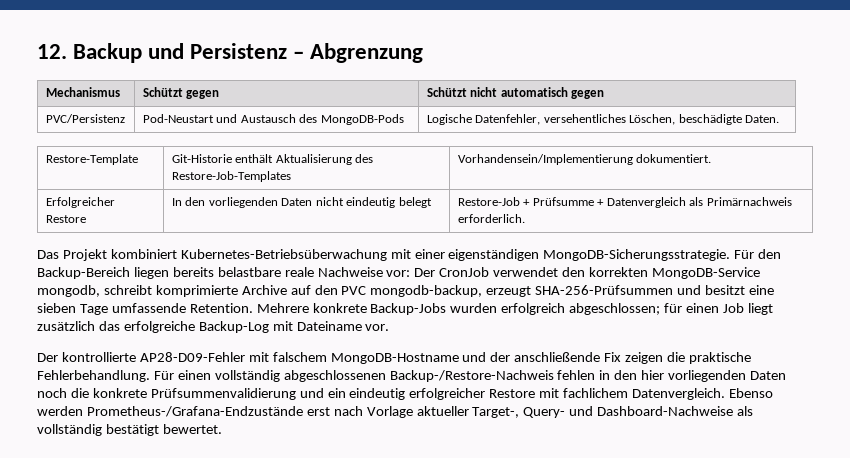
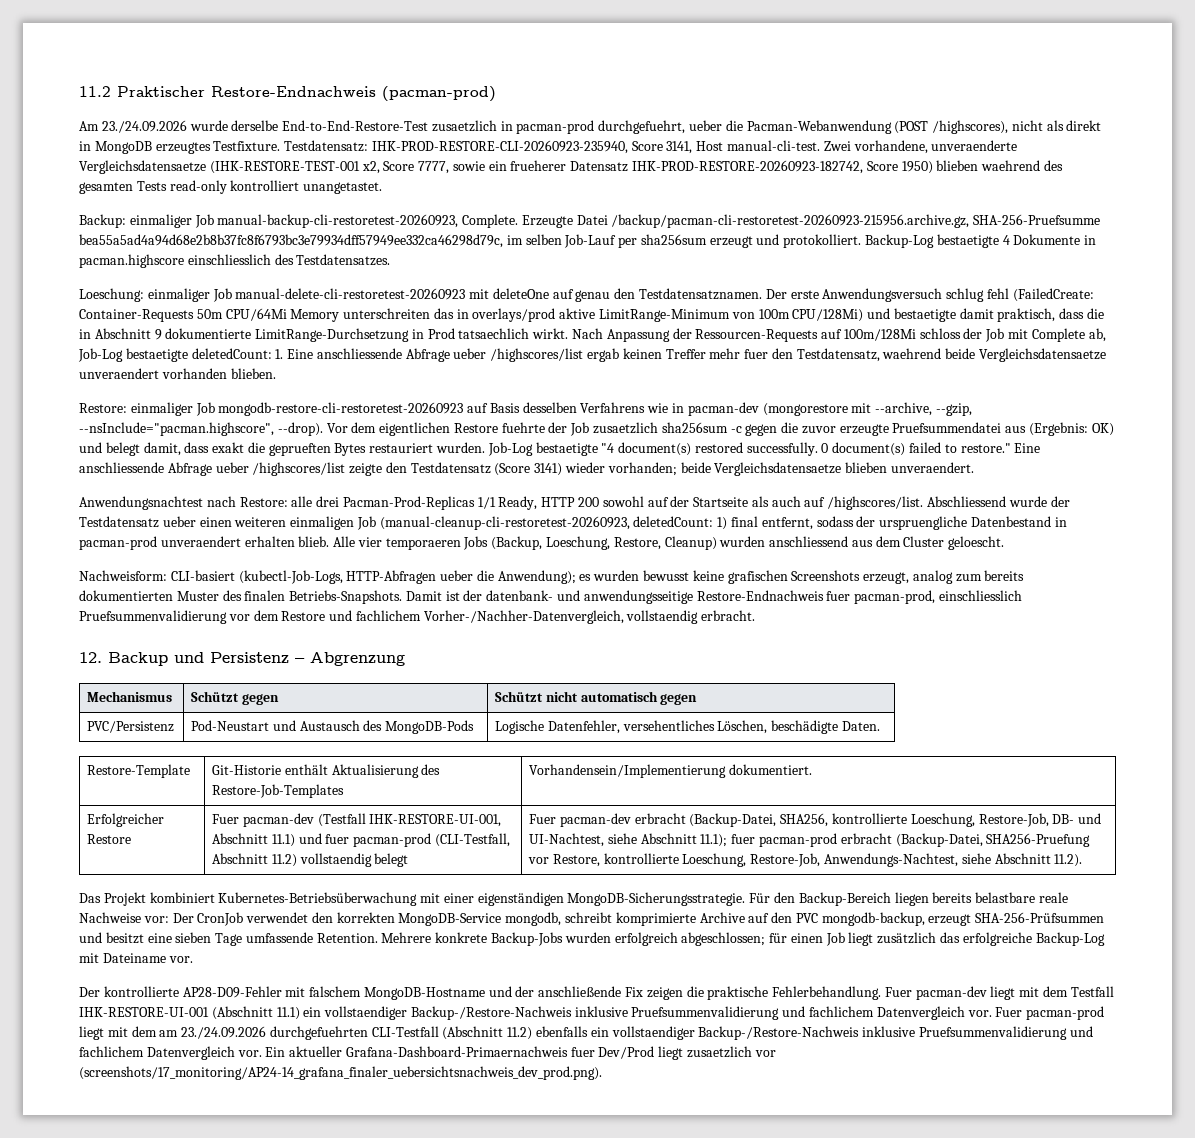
+ 11.2 Praktischer Restore-Endnachweis (pacman-prod)
+ Am 23./24.09.2026 wurde derselbe End-to-End-Restore-Test zusaetzlich in pacman-prod durchgefuehrt, ueber die Pacman-Webanwendung (POST /highscores), nicht als direkt in MongoDB erzeugtes Testfixture. Testdatensatz: IHK-PROD-RESTORE-CLI-20260923-235940, Score 3141, Host manual-cli-test. Zwei vorhandene, unveraenderte Vergleichsdatensaetze (IHK-RESTORE-TEST-001 x2, Score 7777, sowie ein frueherer Datensatz IHK-PROD-RESTORE-20260923-182742, Score 1950) blieben waehrend des gesamten Tests read-only kontrolliert unangetastet.
+ Backup: einmaliger Job manual-backup-cli-restoretest-20260923, Complete. Erzeugte Datei /backup/pacman-cli-restoretest-20260923-215956.archive.gz, SHA-256-Pruefsumme bea55a5ad4a94d68e2b8b37fc8f6793bc3e79934dff57949ee332ca46298d79c, im selben Job-Lauf per sha256sum erzeugt und protokolliert. Backup-Log bestaetigte 4 Dokumente in pacman.highscore einschliesslich des Testdatensatzes.
+ Loeschung: einmaliger Job manual-delete-cli-restoretest-20260923 mit deleteOne auf genau den Testdatensatznamen. Der erste Anwendungsversuch schlug fehl (FailedCreate: Container-Requests 50m CPU/64Mi Memory unterschreiten das in overlays/prod aktive LimitRange-Minimum von 100m CPU/128Mi) und bestaetigte damit praktisch, dass die in Abschnitt 9 dokumentierte LimitRange-Durchsetzung in Prod tatsaechlich wirkt. Nach Anpassung der Ressourcen-Requests auf 100m/128Mi schloss der Job mit Complete ab, Job-Log bestaetigte deletedCount: 1. Eine anschliessende Abfrage ueber /highscores/list ergab keinen Treffer mehr fuer den Testdatensatz, waehrend beide Vergleichsdatensaetze unveraendert vorhanden blieben.
+ Restore: einmaliger Job mongodb-restore-cli-restoretest-20260923 auf Basis desselben Verfahrens wie in pacman-dev (mongorestore mit --archive, --gzip, --nsInclude="pacman.highscore", --drop). Vor dem eigentlichen Restore fuehrte der Job zusaetzlich sha256sum -c gegen die zuvor erzeugte Pruefsummendatei aus (Ergebnis: OK) und belegt damit, dass exakt die geprueften Bytes restauriert wurden. Job-Log bestaetigte "4 document(s) restored successfully. 0 document(s) failed to restore." Eine anschliessende Abfrage ueber /highscores/list zeigte den Testdatensatz (Score 3141) wieder vorhanden; beide Vergleichsdatensaetze blieben unveraendert.
+ Anwendungsnachtest nach Restore: alle drei Pacman-Prod-Replicas 1/1 Ready, HTTP 200 sowohl auf der Startseite als auch auf /highscores/list. Abschliessend wurde der Testdatensatz ueber einen weiteren einmaligen Job (manual-cleanup-cli-restoretest-20260923, deletedCount: 1) final entfernt, sodass der urspruengliche Datenbestand in pacman-prod unveraendert erhalten blieb. Alle vier temporaeren Jobs (Backup, Loeschung, Restore, Cleanup) wurden anschliessend aus dem Cluster geloescht.
+ Nachweisform: CLI-basiert (kubectl-Job-Logs, HTTP-Abfragen ueber die Anwendung); es wurden bewusst keine grafischen Screenshots erzeugt, analog zum bereits dokumentierten Muster des finalen Betriebs-Snapshots. Damit ist der datenbank- und anwendungsseitige Restore-Endnachweis fuer pacman-prod, einschliesslich Pruefsummenvalidierung vor dem Restore und fachlichem Vorher-/Nachher-Datenvergleich, vollstaendig erbracht.
- In den vorliegenden Daten nicht eindeutig belegt | Restore-Job + Prüfsumme + Datenvergleich als Primärnachweis erforderlich.
+ Fuer pacman-dev (Testfall IHK-RESTORE-UI-001, Abschnitt 11.1) und fuer pacman-prod (CLI-Testfall, Abschnitt 11.2) vollstaendig belegt | Fuer pacman-dev erbracht (Backup-Datei, SHA256, kontrollierte Loeschung, Restore-Job, DB- und UI-Nachtest, siehe Abschnitt 11.1); fuer pacman-prod erbracht (Backup-Datei, SHA256-Pruefung vor Restore, kontrollierte Loeschung, Restore-Job, Anwendungs-Nachtest, siehe Abschnitt 11.2).
- Für einen vollständig abgeschlossenen Backup-/Restore-Nachweis fehlen in den hier vorliegenden Daten noch die konkrete Prüfsummenvalidierung und ein eindeutig erfolgreicher Restore mit fachlichem Datenvergleich. Ebenso werden Prometheus-/Grafana-Endzustände erst nach Vorlage aktueller Target-, Query- und Dashboard-Nachweise als vollständig bestätigt bewertet.
+ Fuer pacman-dev liegt mit dem Testfall IHK-RESTORE-UI-001 (Abschnitt 11.1) ein vollstaendiger Backup-/Restore-Nachweis inklusive Pruefsummenvalidierung und fachlichem Datenvergleich vor. Fuer pacman-prod liegt mit dem am 23./24.09.2026 durchgefuehrten CLI-Testfall (Abschnitt 11.2) ebenfalls ein vollstaendiger Backup-/Restore-Nachweis inklusive Pruefsummenvalidierung und fachlichem Datenvergleich vor. Ein aktueller Grafana-Dashboard-Primaernachweis fuer Dev/Prod liegt zusaetzlich vor (screenshots/17_monitoring/AP24-14_grafana_finaler_uebersichtsnachweis_dev_prod.png).

